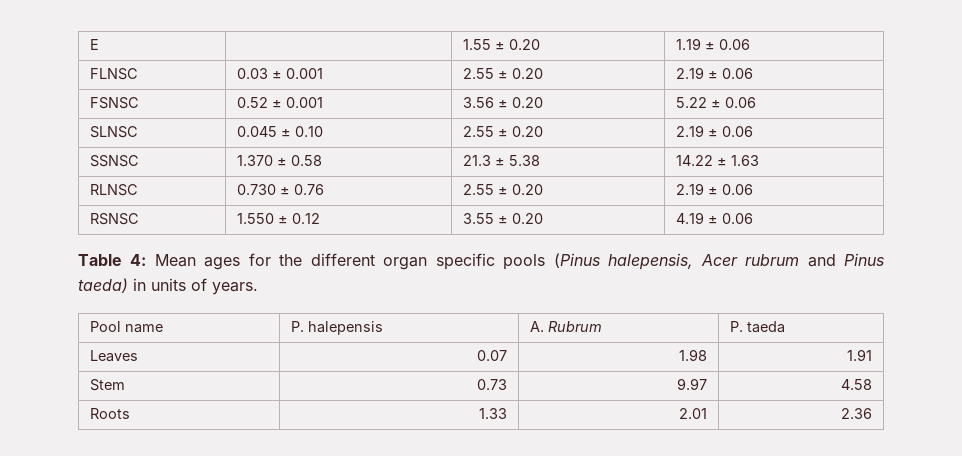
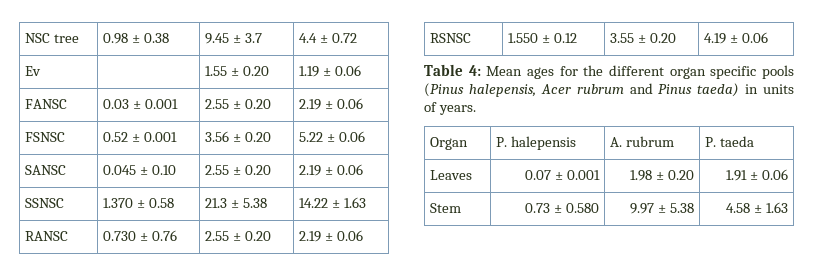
- E | | 1.55 ± 0.20 | 1.19 ± 0.06
+ NSC tree | 0.98 ± 0.38 | 9.45 ± 3.7 | 4.4 ± 0.72
+ Ev | | 1.55 ± 0.20 | 1.19 ± 0.06
- FLNSC | 0.03 ± 0.001 | 2.55 ± 0.20 | 2.19 ± 0.06
+ FANSC | 0.03 ± 0.001 | 2.55 ± 0.20 | 2.19 ± 0.06
- SLNSC | 0.045 ± 0.10 | 2.55 ± 0.20 | 2.19 ± 0.06
+ SANSC | 0.045 ± 0.10 | 2.55 ± 0.20 | 2.19 ± 0.06
- RLNSC | 0.730 ± 0.76 | 2.55 ± 0.20 | 2.19 ± 0.06
+ RANSC | 0.730 ± 0.76 | 2.55 ± 0.20 | 2.19 ± 0.06
- Pool name | P. halepensis | A. Rubrum | P. taeda
+ Organ | P. halepensis | A. rubrum | P. taeda
- Leaves | 0.07 | 1.98 | 1.91
+ Leaves | 0.07 ± 0.001 | 1.98 ± 0.20 | 1.91 ± 0.06
- Stem | 0.73 | 9.97 | 4.58
- Roots | 1.33 | 2.01 | 2.36
+ Stem | 0.73 ± 0.580 | 9.97 ± 5.38 | 4.58 ± 1.63

